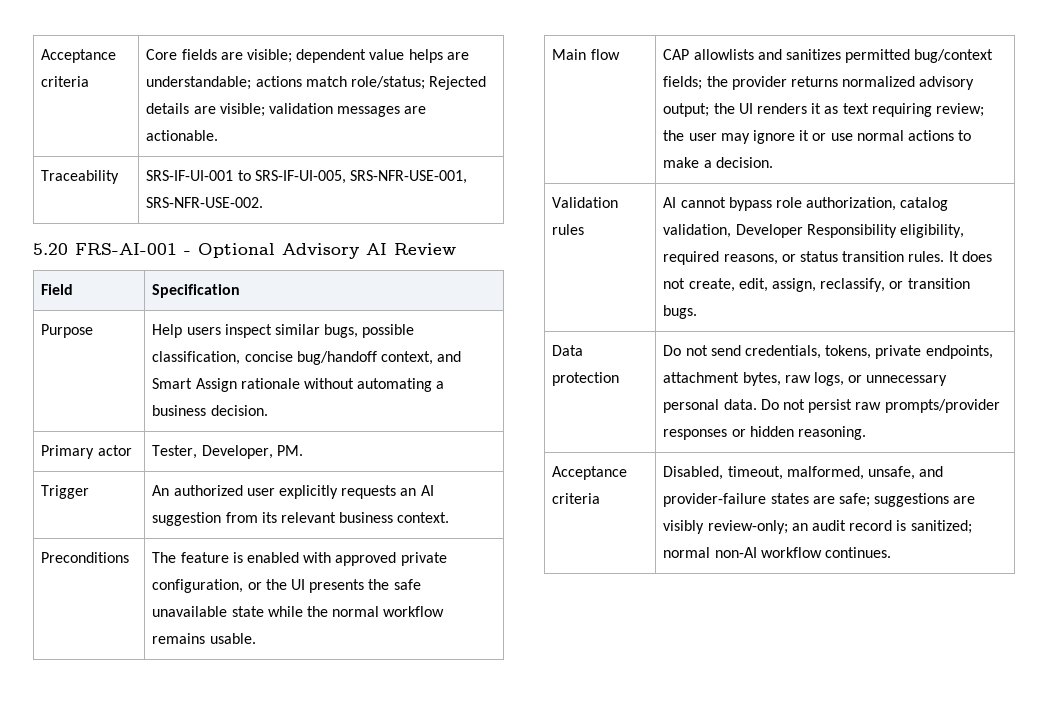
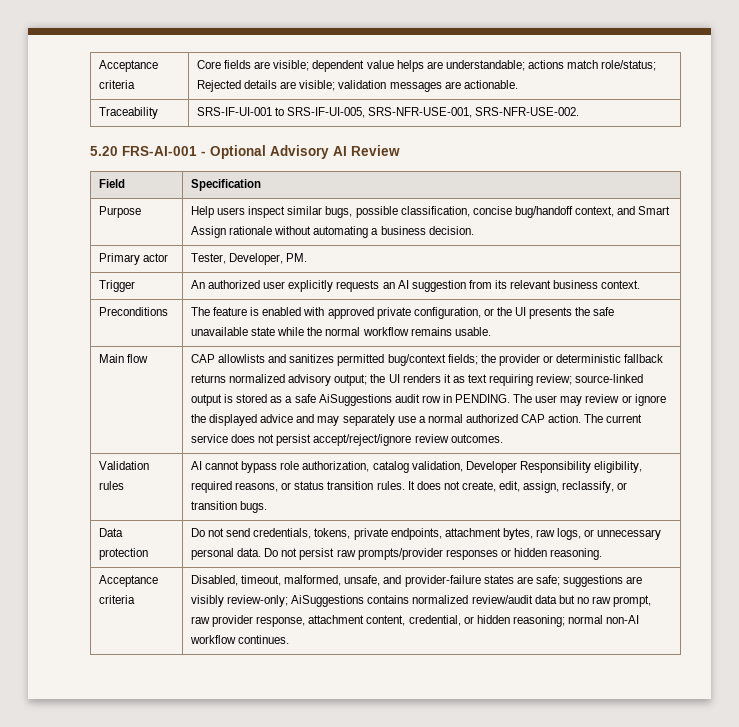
- CAP allowlists and sanitizes permitted bug/context fields; the provider returns normalized advisory output; the UI renders it as text requiring review; the user may ignore it or use normal actions to make a decision.
+ CAP allowlists and sanitizes permitted bug/context fields; the provider or deterministic fallback returns normalized advisory output; the UI renders it as text requiring review; source-linked output is stored as a safe AiSuggestions audit row in PENDING. The user may review or ignore the displayed advice and may separately use a normal authorized CAP action. The current service does not persist accept/reject/ignore review outcomes.
- Acceptance criteria | Disabled, timeout, malformed, unsafe, and provider-failure states are safe; suggestions are visibly review-only; an audit record is sanitized; normal non-AI workflow continues.
+ Acceptance criteria | Disabled, timeout, malformed, unsafe, and provider-failure states are safe; suggestions are visibly review-only; AiSuggestions contains normalized review/audit data but no raw prompt, raw provider response, attachment content, credential, or hidden reasoning; normal non-AI workflow continues.

